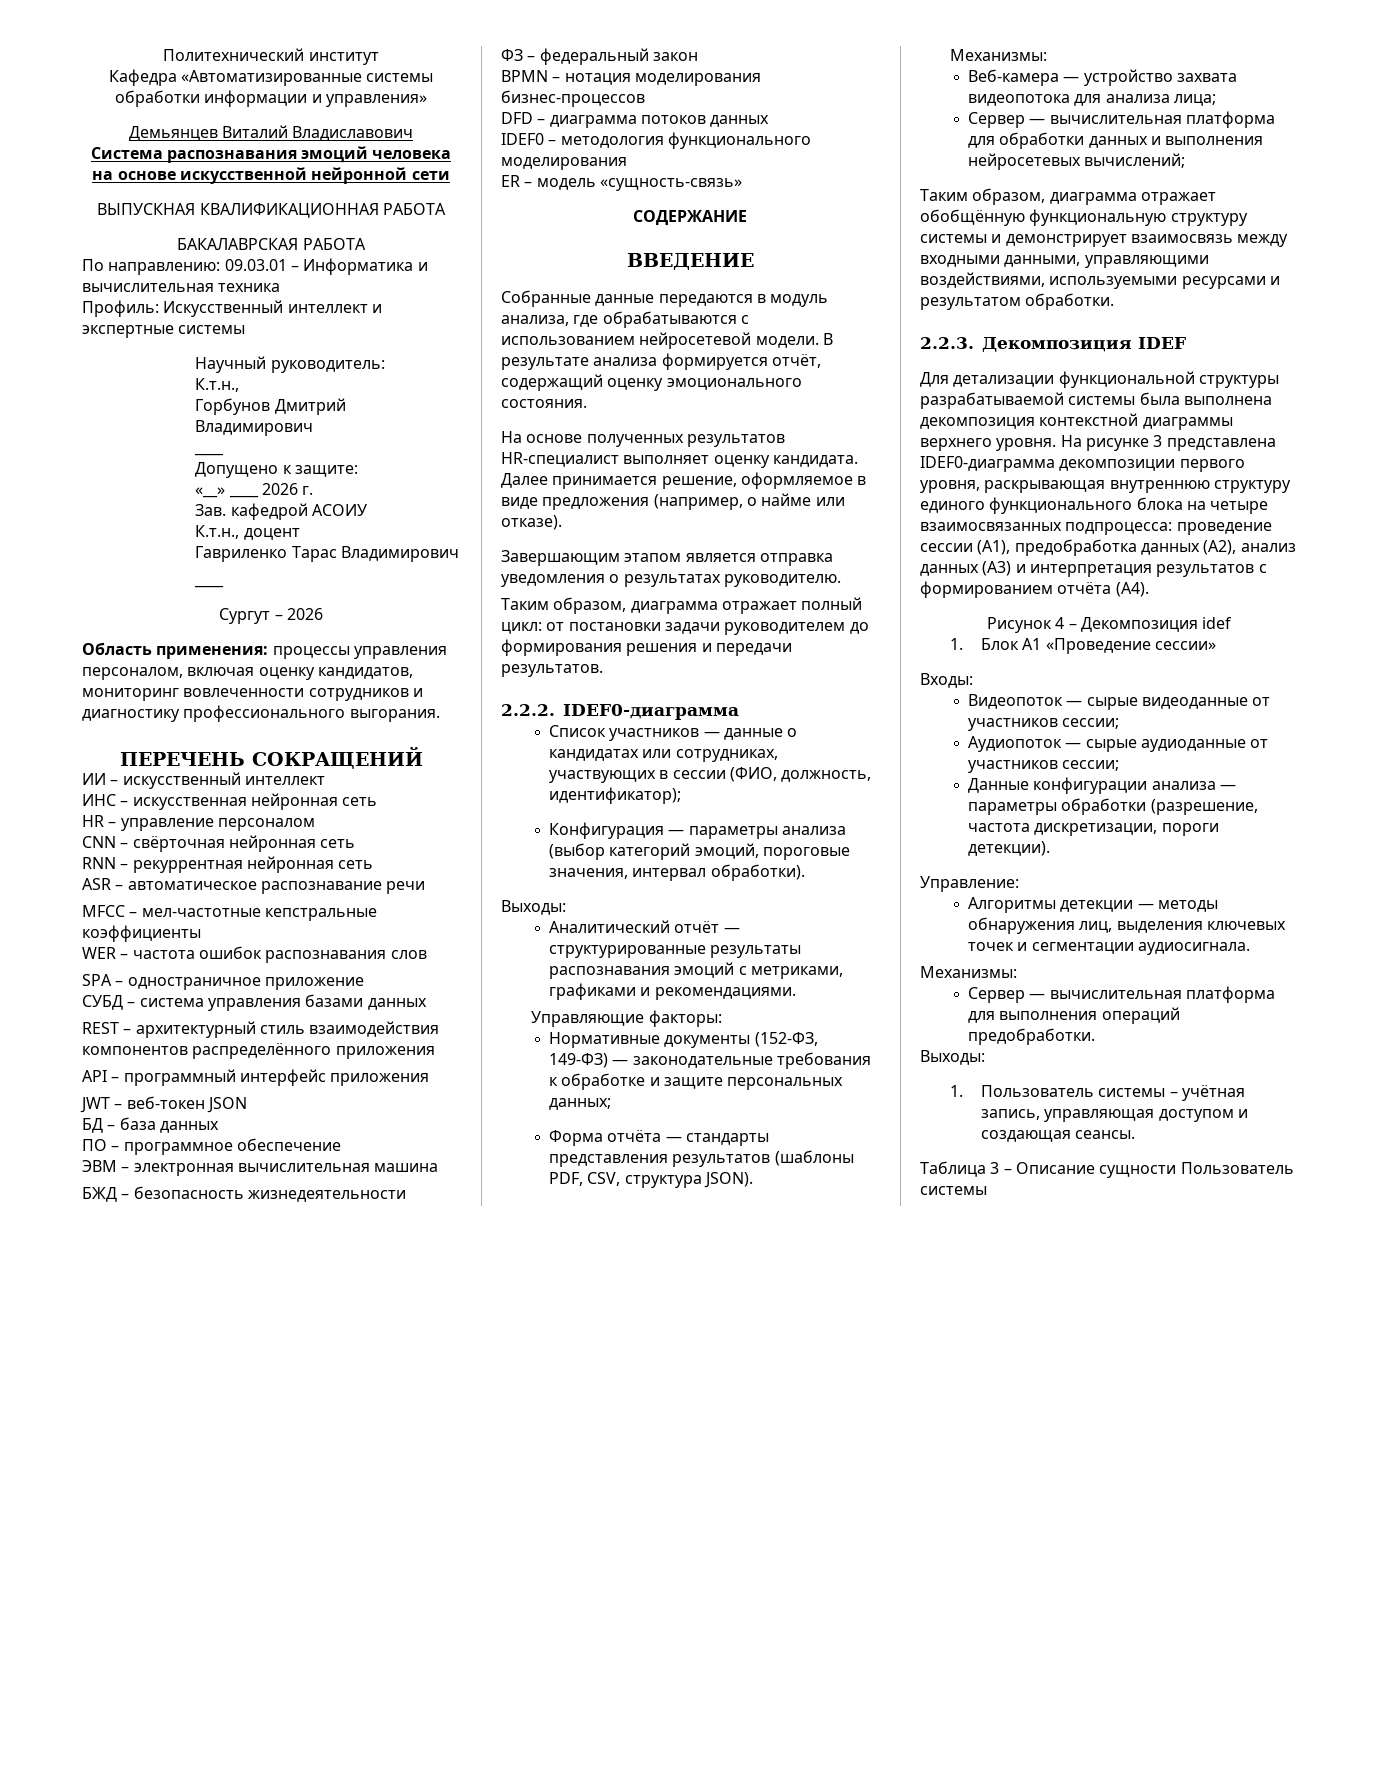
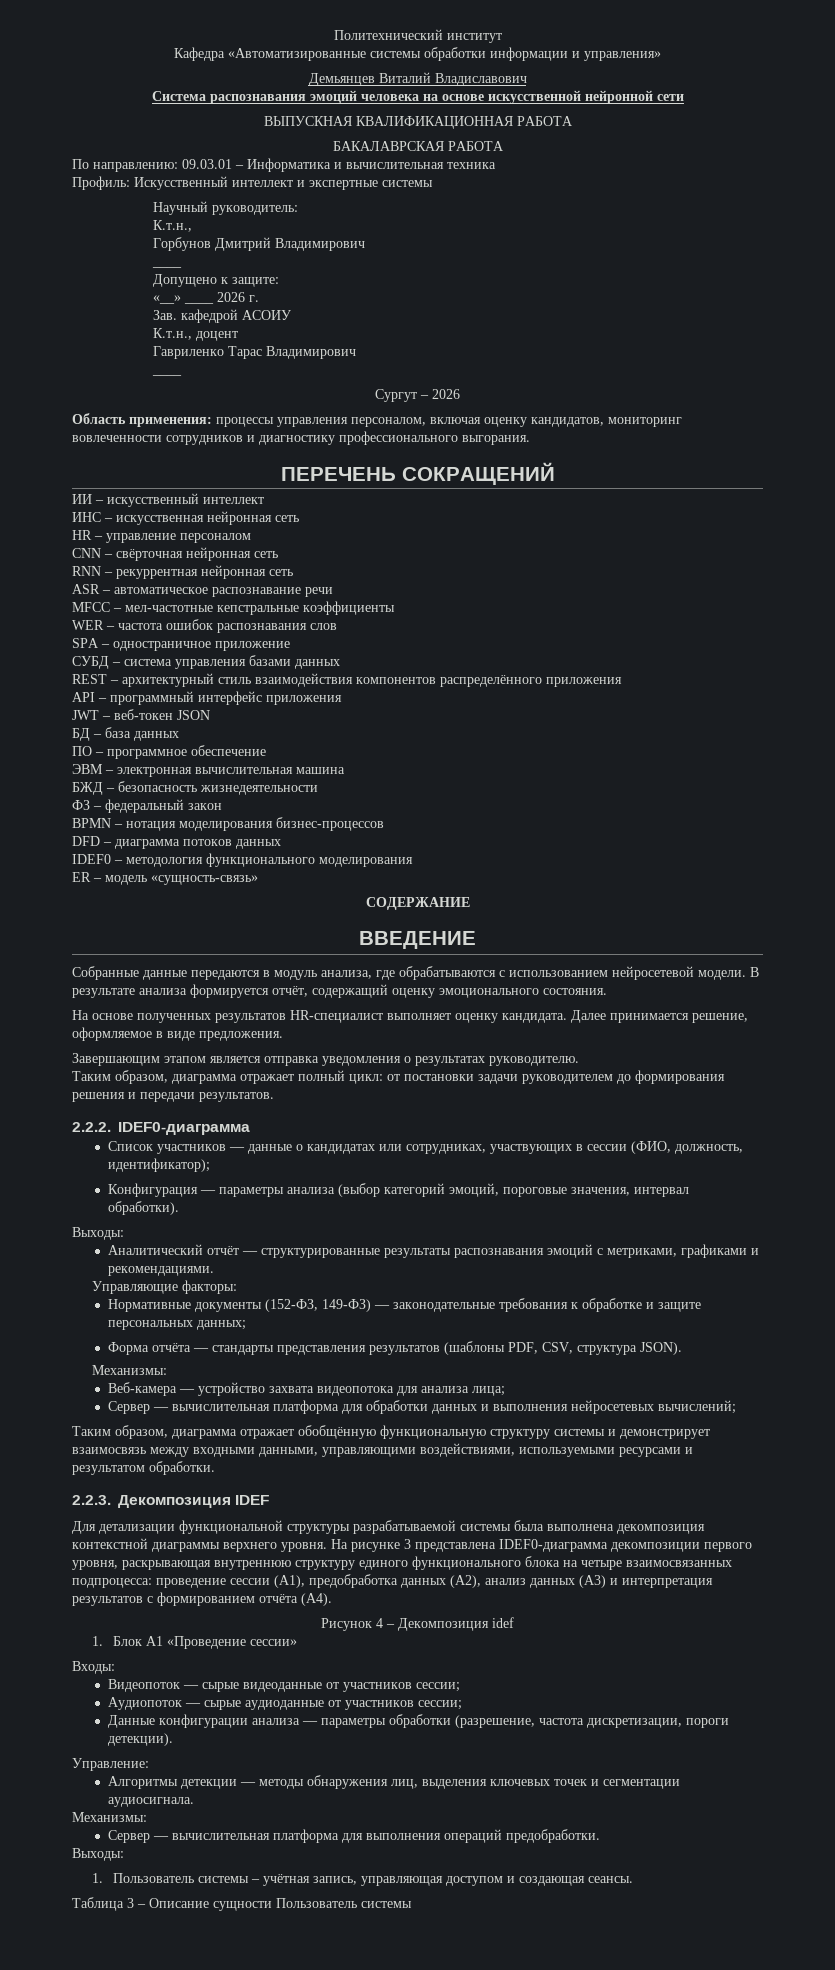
- Далее принимается решение, оформляемое в виде предложения (например, о найме или отказе).
+ Далее принимается решение, оформляемое в виде предложения.

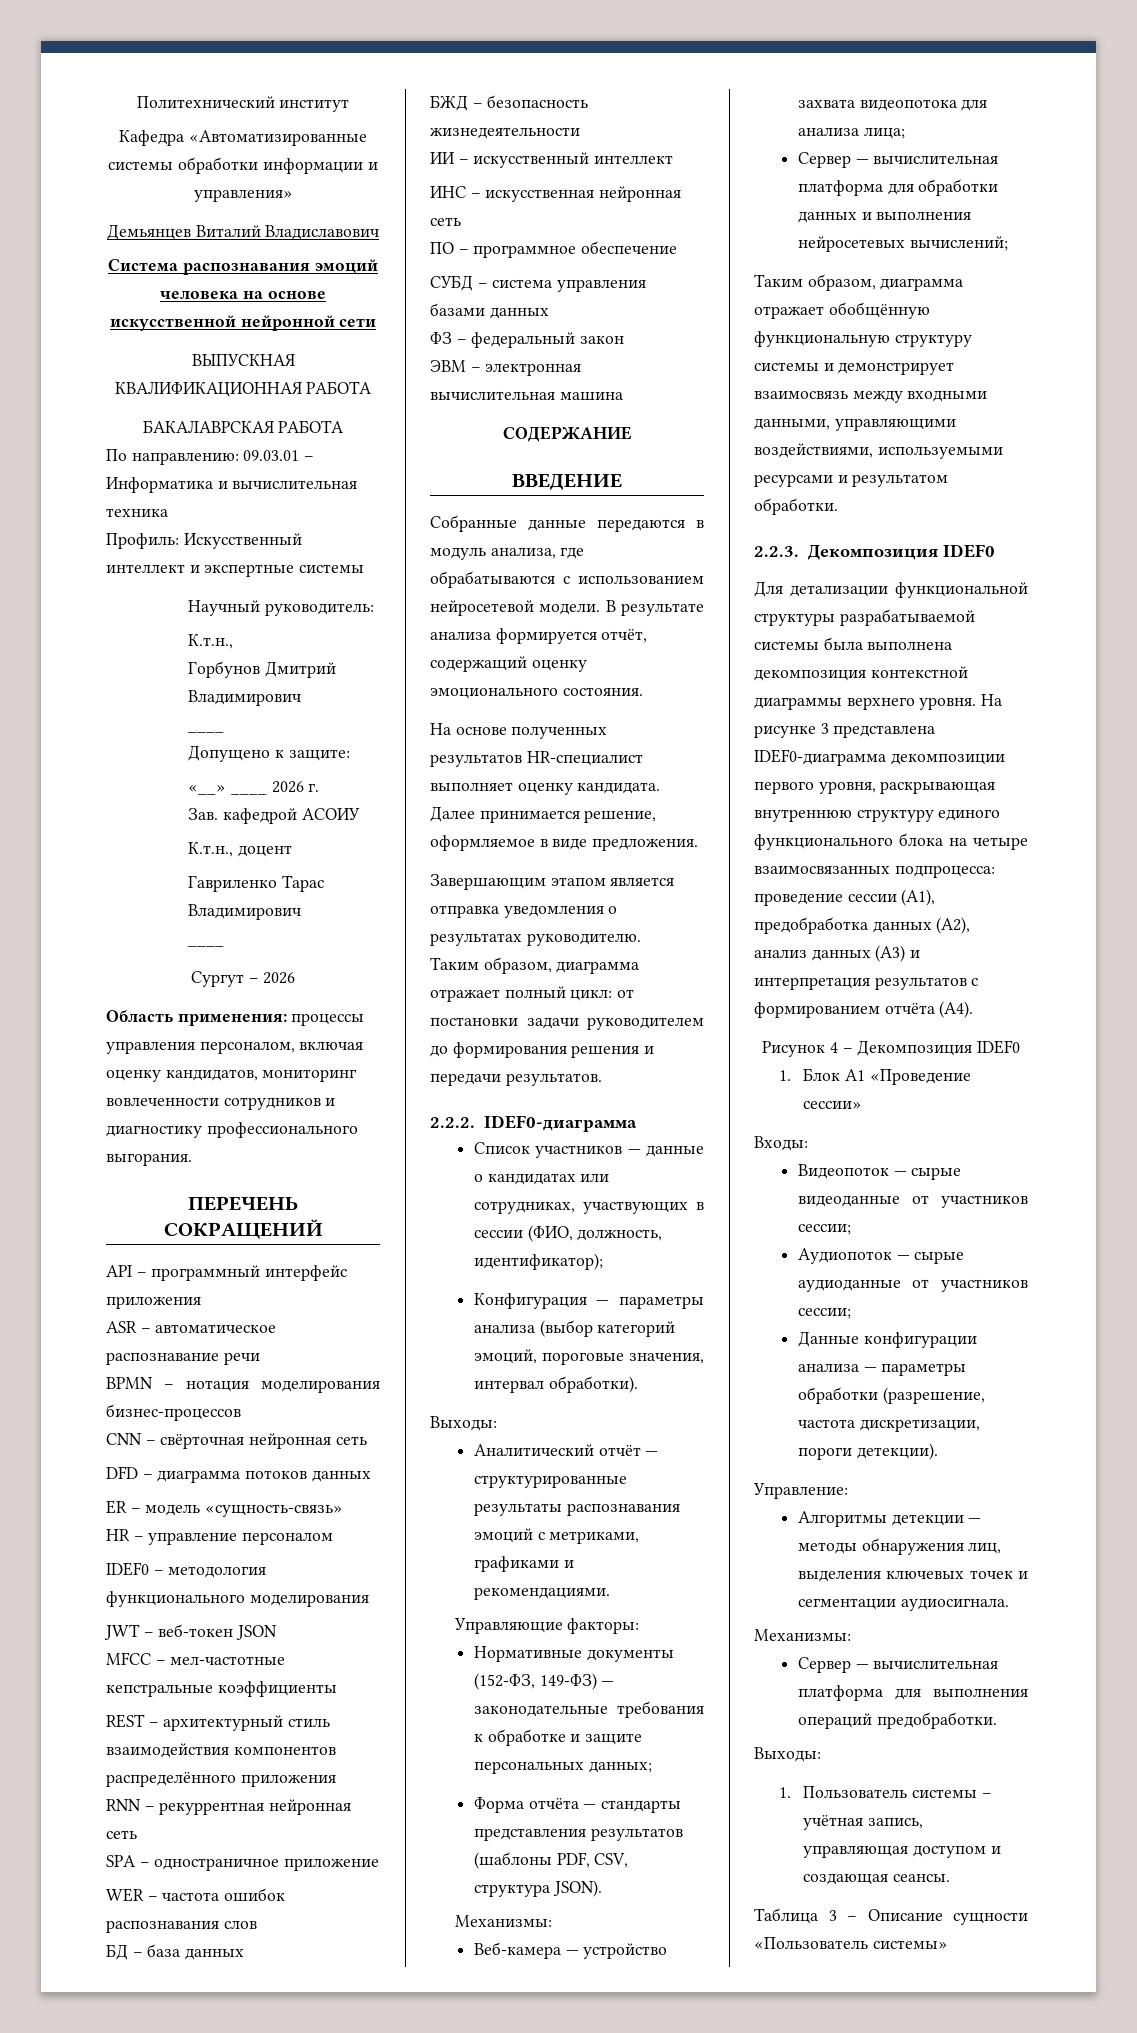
+ API – программный интерфейс приложения
+ ASR – автоматическое распознавание речи
+ BPMN – нотация моделирования бизнес-процессов
+ CNN – свёрточная нейронная сеть
+ DFD – диаграмма потоков данных
+ ER – модель «сущность-связь»
+ HR – управление персоналом
+ IDEF0 – методология функционального моделирования
+ JWT – веб-токен JSON
+ MFCC – мел-частотные кепстральные коэффициенты
+ REST – архитектурный стиль взаимодействия компонентов распределённого приложения
+ RNN – рекуррентная нейронная сеть
+ SPA – одностраничное приложение
+ WER – частота ошибок распознавания слов
+ БД – база данных
+ БЖД – безопасность жизнедеятельности
- HR – управление персоналом
- CNN – свёрточная нейронная сеть
- RNN – рекуррентная нейронная сеть
- ASR – автоматическое распознавание речи
- MFCC – мел-частотные кепстральные коэффициенты
- WER – частота ошибок распознавания слов
- SPA – одностраничное приложение
+ ПО – программное обеспечение
- REST – архитектурный стиль взаимодействия компонентов распределённого приложения
- API – программный интерфейс приложения
- JWT – веб-токен JSON
- БД – база данных
- ПО – программное обеспечение
+ ФЗ – федеральный закон
- БЖД – безопасность жизнедеятельности
- ФЗ – федеральный закон
- BPMN – нотация моделирования бизнес-процессов
- DFD – диаграмма потоков данных
- IDEF0 – методология функционального моделирования
- ER – модель «сущность-связь»
- 2.2.3. Декомпозиция IDEF
+ 2.2.3. Декомпозиция IDEF0
- Рисунок 4 – Декомпозиция idef
+ Рисунок 4 – Декомпозиция IDEF0
- Таблица 3 – Описание сущности Пользователь системы
+ Таблица 3 – Описание сущности «Пользователь системы»

